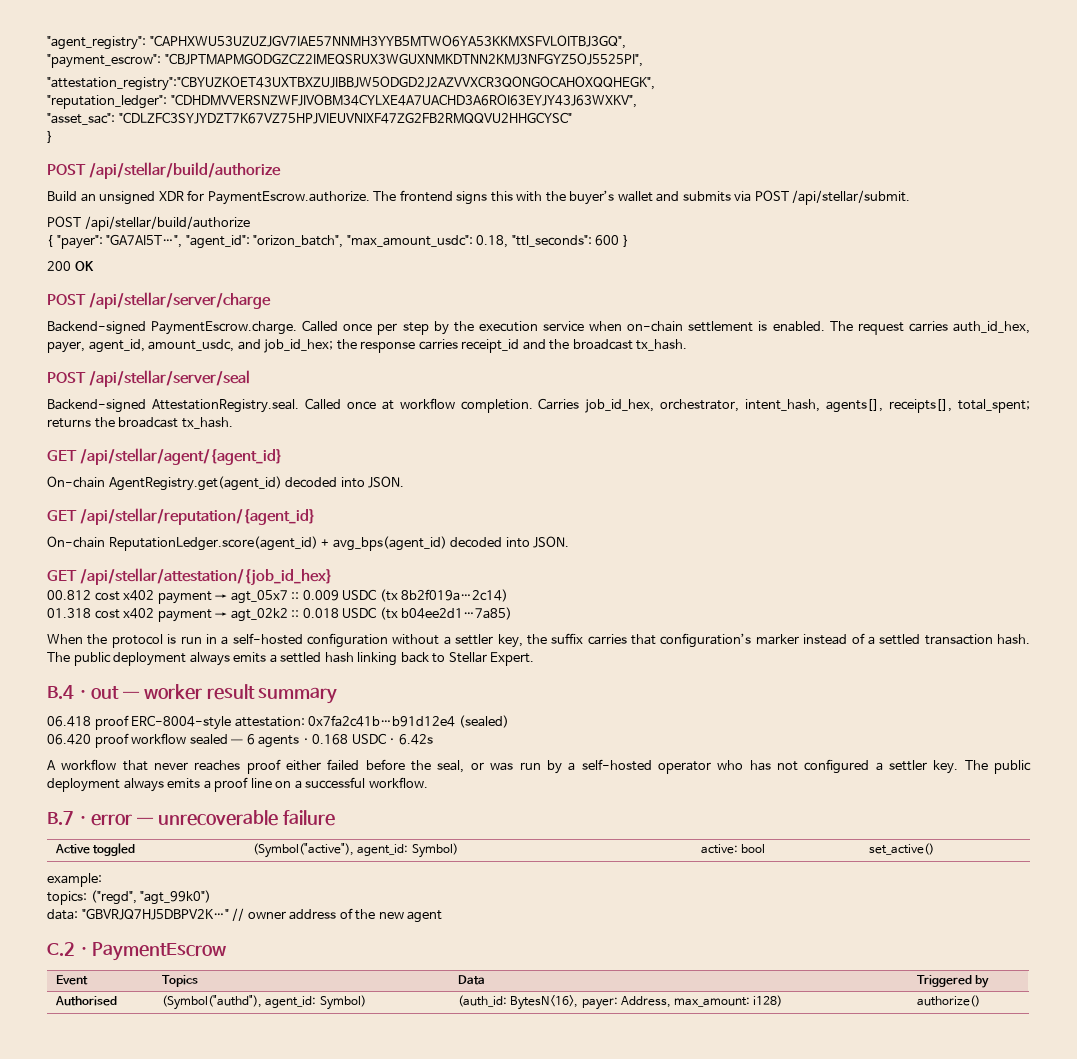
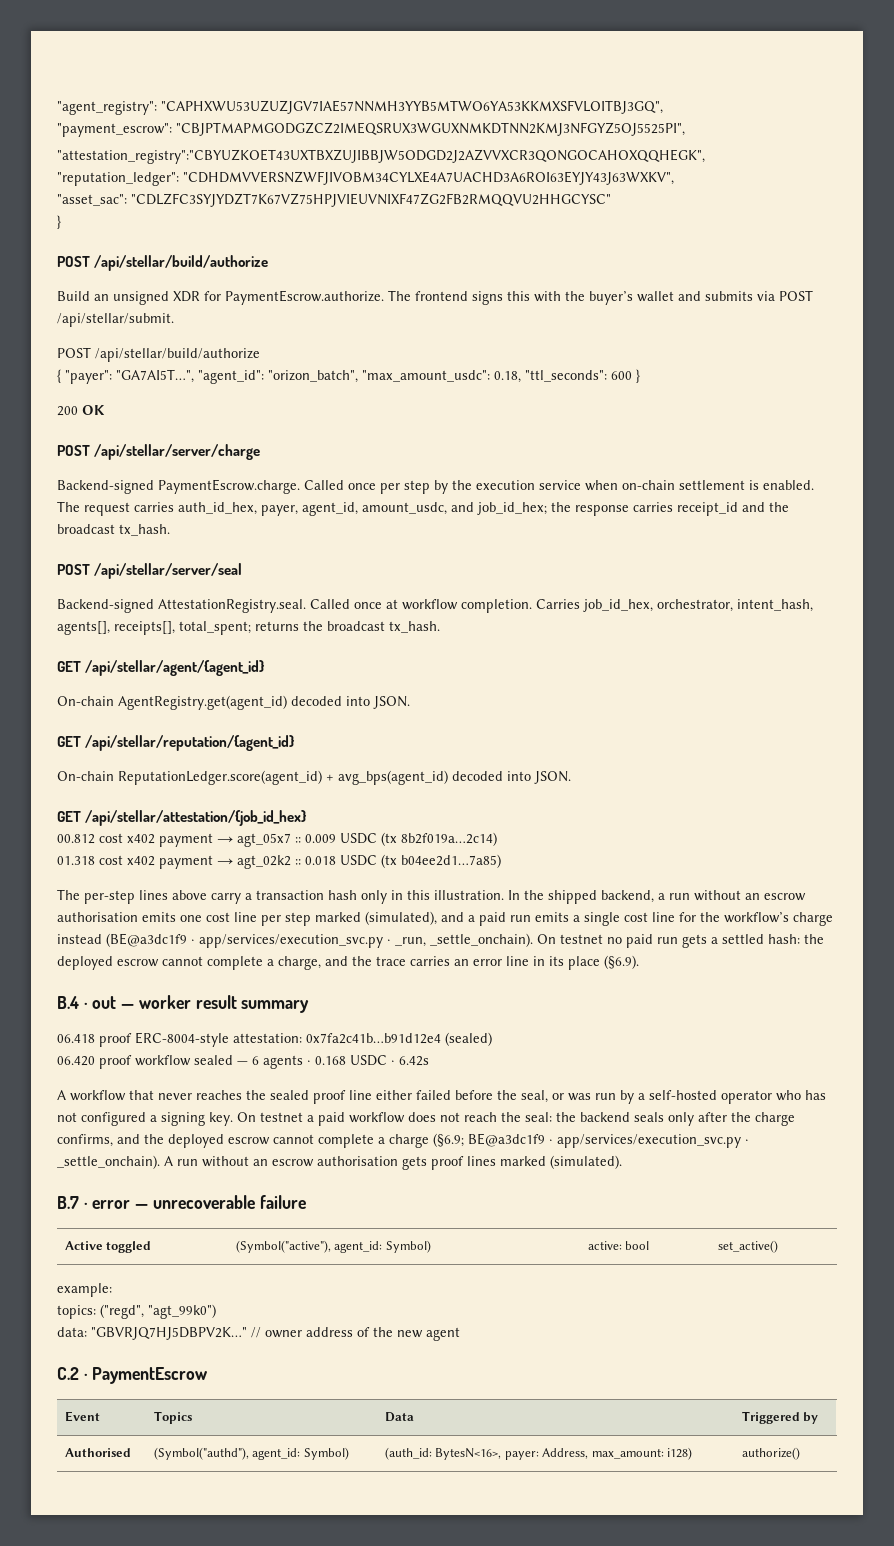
- When the protocol is run in a self-hosted configuration without a settler key, the suffix carries that configuration’s marker instead of a settled transaction hash. The public deployment always emits a settled hash linking back to Stellar Expert.
+ The per-step lines above carry a transaction hash only in this illustration. In the shipped backend, a run without an escrow authorisation emits one cost line per step marked (simulated), and a paid run emits a single cost line for the workflow’s charge instead (BE@a3dc1f9 · app/services/execution_svc.py · _run, _settle_onchain). On testnet no paid run gets a settled hash: the deployed escrow cannot complete a charge, and the trace carries an error line in its place (§6.9).
- A workflow that never reaches proof either failed before the seal, or was run by a self-hosted operator who has not configured a settler key. The public deployment always emits a proof line on a successful workflow.
+ A workflow that never reaches the sealed proof line either failed before the seal, or was run by a self-hosted operator who has not configured a signing key. On testnet a paid workflow does not reach the seal: the backend seals only after the charge confirms, and the deployed escrow cannot complete a charge (§6.9; BE@a3dc1f9 · app/services/execution_svc.py · _settle_onchain). A run without an escrow authorisation gets proof lines marked (simulated).

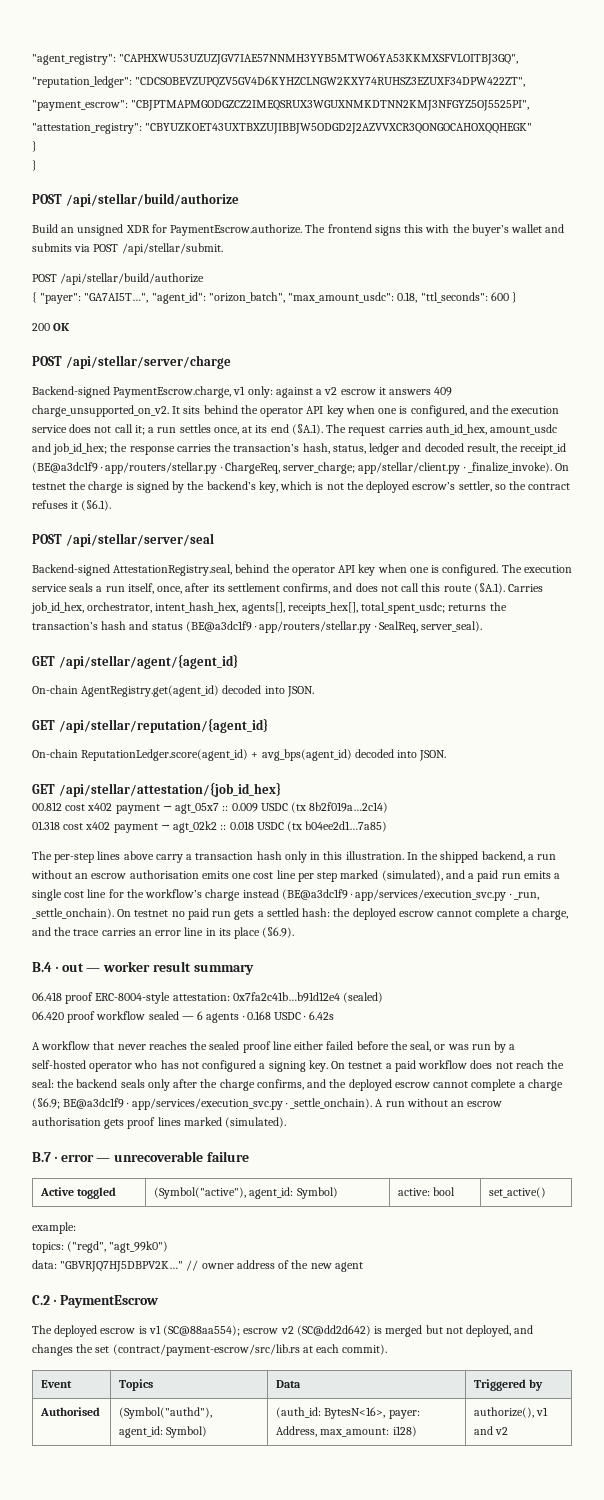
+ "reputation_ledger": "CDCSOBEVZUPQZV5GV4D6KYHZCLNGW2KXY74RUHSZ3EZUXF34DPW422ZT",
- "attestation_registry":"CBYUZKOET43UXTBXZUJIBBJW5ODGD2J2AZVVXCR3QONGOCAHOXQQHEGK",
- "reputation_ledger": "CDHDMVVERSNZWFJIVOBM34CYLXE4A7UACHD3A6ROI63EYJY43J63WXKV",
- "asset_sac": "CDLZFC3SYJYDZT7K67VZ75HPJVIEUVNIXF47ZG2FB2RMQQVU2HHGCYSC"
+ "attestation_registry": "CBYUZKOET43UXTBXZUJIBBJW5ODGD2J2AZVVXCR3QONGOCAHOXQQHEGK"
+ }
- Backend-signed PaymentEscrow.charge. Called once per step by the execution service when on-chain settlement is enabled. The request carries auth_id_hex, payer, agent_id, amount_usdc, and job_id_hex; the response carries receipt_id and the broadcast tx_hash.
+ Backend-signed PaymentEscrow.charge, v1 only: against a v2 escrow it answers 409 charge_unsupported_on_v2. It sits behind the operator API key when one is configured, and the execution service does not call it; a run settles once, at its end (§A.1). The request carries auth_id_hex, amount_usdc and job_id_hex; the response carries the transaction’s hash, status, ledger and decoded result, the receipt_id (BE@a3dc1f9 · app/routers/stellar.py · ChargeReq, server_charge; app/stellar/client.py · _finalize_invoke). On testnet the charge is signed by the backend’s key, which is not the deployed escrow’s settler, so the contract refuses it (§6.1).
  POST /api/stellar/server/seal
- Backend-signed AttestationRegistry.seal. Called once at workflow completion. Carries job_id_hex, orchestrator, intent_hash, agents[], receipts[], total_spent; returns the broadcast tx_hash.
+ Backend-signed AttestationRegistry.seal, behind the operator API key when one is configured. The execution service seals a run itself, once, after its settlement confirms, and does not call this route (§A.1). Carries job_id_hex, orchestrator, intent_hash_hex, agents[], receipts_hex[], total_spent_usdc; returns the transaction’s hash and status (BE@a3dc1f9 · app/routers/stellar.py · SealReq, server_seal).
+ The deployed escrow is v1 (SC@88aa554); escrow v2 (SC@dd2d642) is merged but not deployed, and changes the set (contract/payment-escrow/src/lib.rs at each commit).
- Authorised | (Symbol("authd"), agent_id: Symbol) | (auth_id: BytesN<16>, payer: Address, max_amount: i128) | authorize()
+ Authorised | (Symbol("authd"), agent_id: Symbol) | (auth_id: BytesN<16>, payer: Address, max_amount: i128) | authorize(), v1 and v2

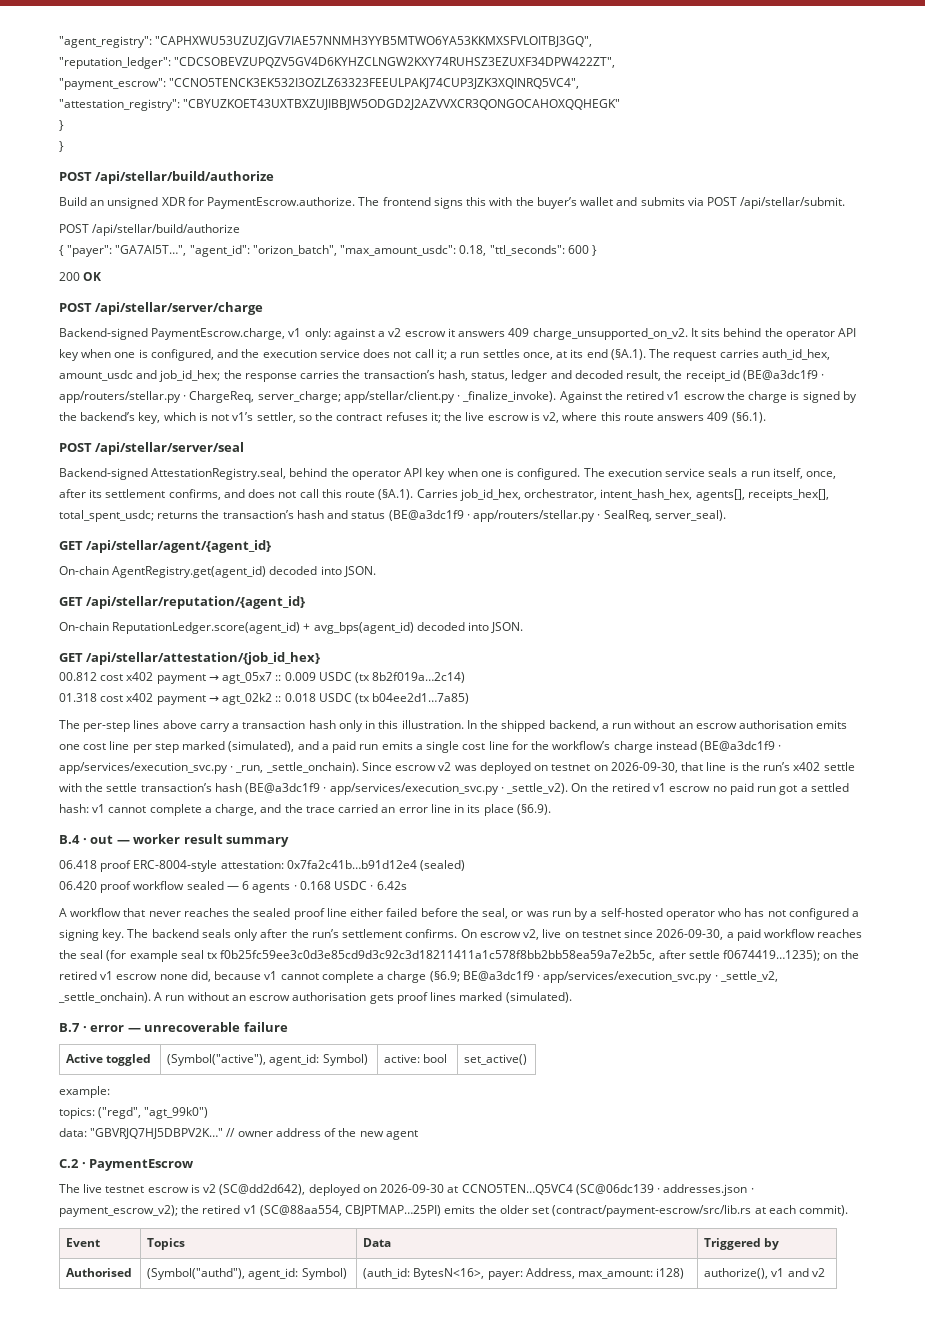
- "payment_escrow": "CBJPTMAPMGODGZCZ2IMEQSRUX3WGUXNMKDTNN2KMJ3NFGYZ5OJ5525PI",
+ "payment_escrow": "CCNO5TENCK3EK532I3OZLZ63323FEEULPAKJ74CUP3JZK3XQINRQ5VC4",
- On testnet the charge is signed by the backend’s key, which is not the deployed escrow’s settler, so the contract refuses it (§6.1).
+ Against the retired v1 escrow the charge is signed by the backend’s key, which is not v1’s settler, so the contract refuses it; the live escrow is v2, where this route answers 409 (§6.1).
- On testnet no paid run gets a settled hash: the deployed escrow cannot complete a charge, and the trace carries an error line in its place (§6.9).
+ Since escrow v2 was deployed on testnet on 2026-09-30, that line is the run’s x402 settle with the settle transaction’s hash (BE@a3dc1f9 · app/services/execution_svc.py · _settle_v2). On the retired v1 escrow no paid run got a settled hash: v1 cannot complete a charge, and the trace carried an error line in its place (§6.9).
- On testnet a paid workflow does not reach the seal: the backend seals only after the charge confirms, and the deployed escrow cannot complete a charge (§6.9; BE@a3dc1f9 · app/services/execution_svc.py · _settle_onchain).
+ The backend seals only after the run’s settlement confirms. On escrow v2, live on testnet since 2026-09-30, a paid workflow reaches the seal (for example seal tx f0b25fc59ee3c0d3e85cd9d3c92c3d18211411a1c578f8bb2bb58ea59a7e2b5c, after settle f0674419…1235); on the retired v1 escrow none did, because v1 cannot complete a charge (§6.9; BE@a3dc1f9 · app/services/execution_svc.py · _settle_v2, _settle_onchain).
- The deployed escrow is v1 (SC@88aa554); escrow v2 (SC@dd2d642) is merged but not deployed, and changes the set (contract/payment-escrow/src/lib.rs at each commit).
+ The live testnet escrow is v2 (SC@dd2d642), deployed on 2026-09-30 at CCNO5TEN…Q5VC4 (SC@06dc139 · addresses.json · payment_escrow_v2); the retired v1 (SC@88aa554, CBJPTMAP…25PI) emits the older set (contract/payment-escrow/src/lib.rs at each commit).

